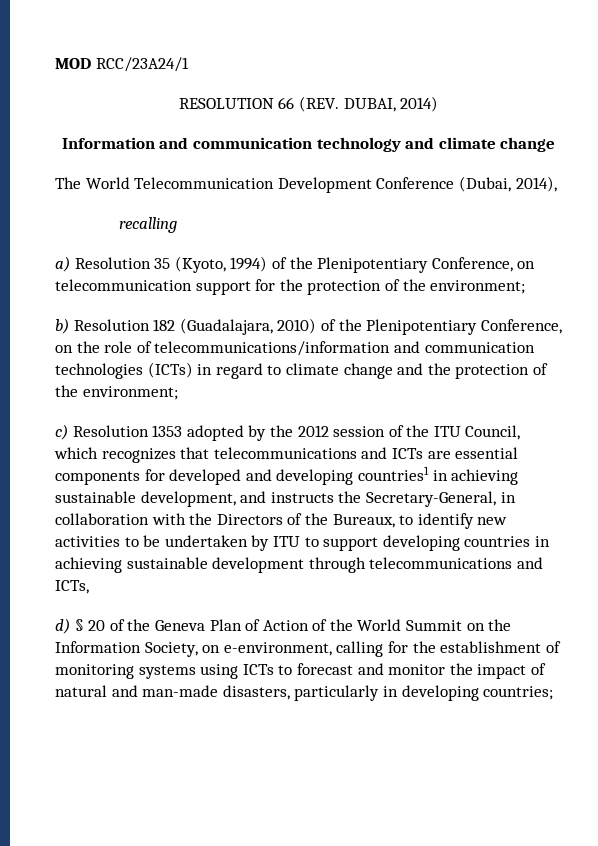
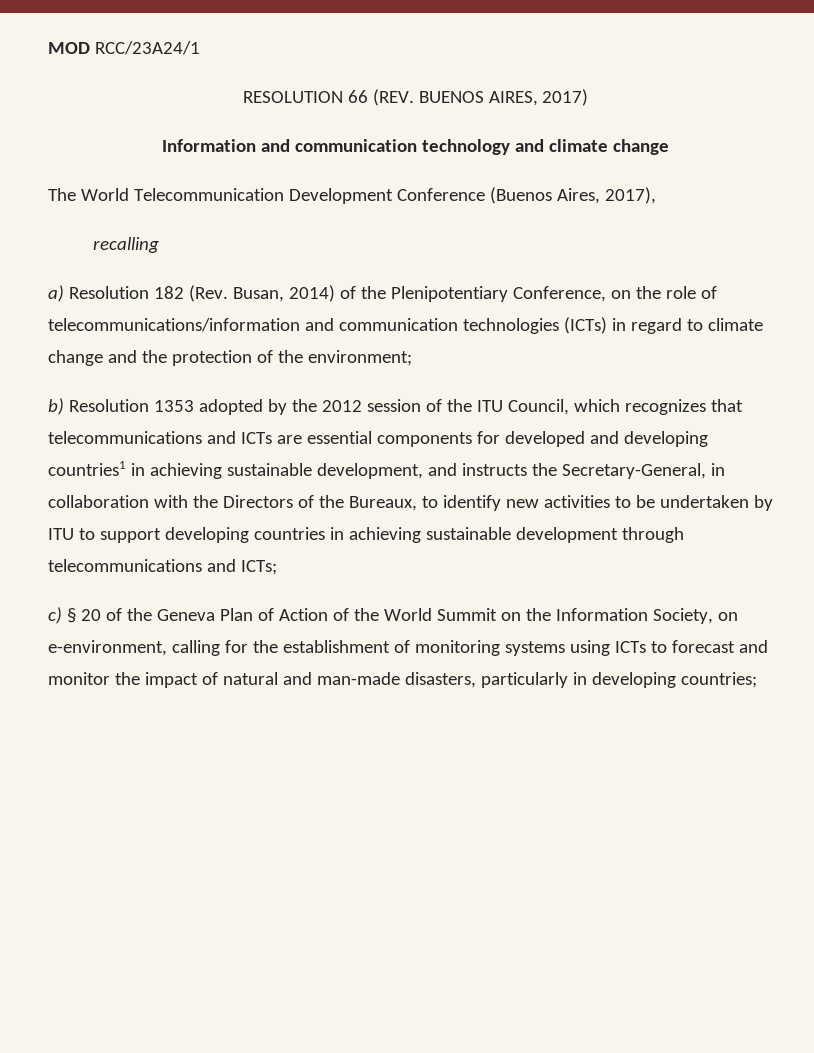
- RESOLUTION 66 (REV. DUBAI, 2014)
+ RESOLUTION 66 (REV. BUENOS AIRES, 2017)
- The World Telecommunication Development Conference (Dubai, 2014),
+ The World Telecommunication Development Conference (Buenos Aires, 2017),
- a) Resolution 35 (Kyoto, 1994) of the Plenipotentiary Conference, on telecommunication support for the protection of the environment;
- b) Resolution 182 (Guadalajara, 2010) of the Plenipotentiary Conference, on the role of telecommunications/information and communication technologies (ICTs) in regard to climate change and the protection of the environment;
+ a) Resolution 182 (Rev. Busan, 2014) of the Plenipotentiary Conference, on the role of telecommunications/information and communication technologies (ICTs) in regard to climate change and the protection of the environment;
- c) Resolution 1353 adopted by the 2012 session of the ITU Council, which recognizes that telecommunications and ICTs are essential components for developed and developing countries1 in achieving sustainable development, and instructs the Secretary-General, in collaboration with the Directors of the Bureaux, to identify new activities to be undertaken by ITU to support developing countries in achieving sustainable development through telecommunications and ICTs,
- d) § 20 of the Geneva Plan of Action of the World Summit on the Information Society, on e-environment, calling for the establishment of monitoring systems using ICTs to forecast and monitor the impact of natural and man-made disasters, particularly in developing countries;
+ b) Resolution 1353 adopted by the 2012 session of the ITU Council, which recognizes that telecommunications and ICTs are essential components for developed and developing countries1 in achieving sustainable development, and instructs the Secretary-General, in collaboration with the Directors of the Bureaux, to identify new activities to be undertaken by ITU to support developing countries in achieving sustainable development through telecommunications and ICTs;
+ c) § 20 of the Geneva Plan of Action of the World Summit on the Information Society, on e-environment, calling for the establishment of monitoring systems using ICTs to forecast and monitor the impact of natural and man-made disasters, particularly in developing countries;

